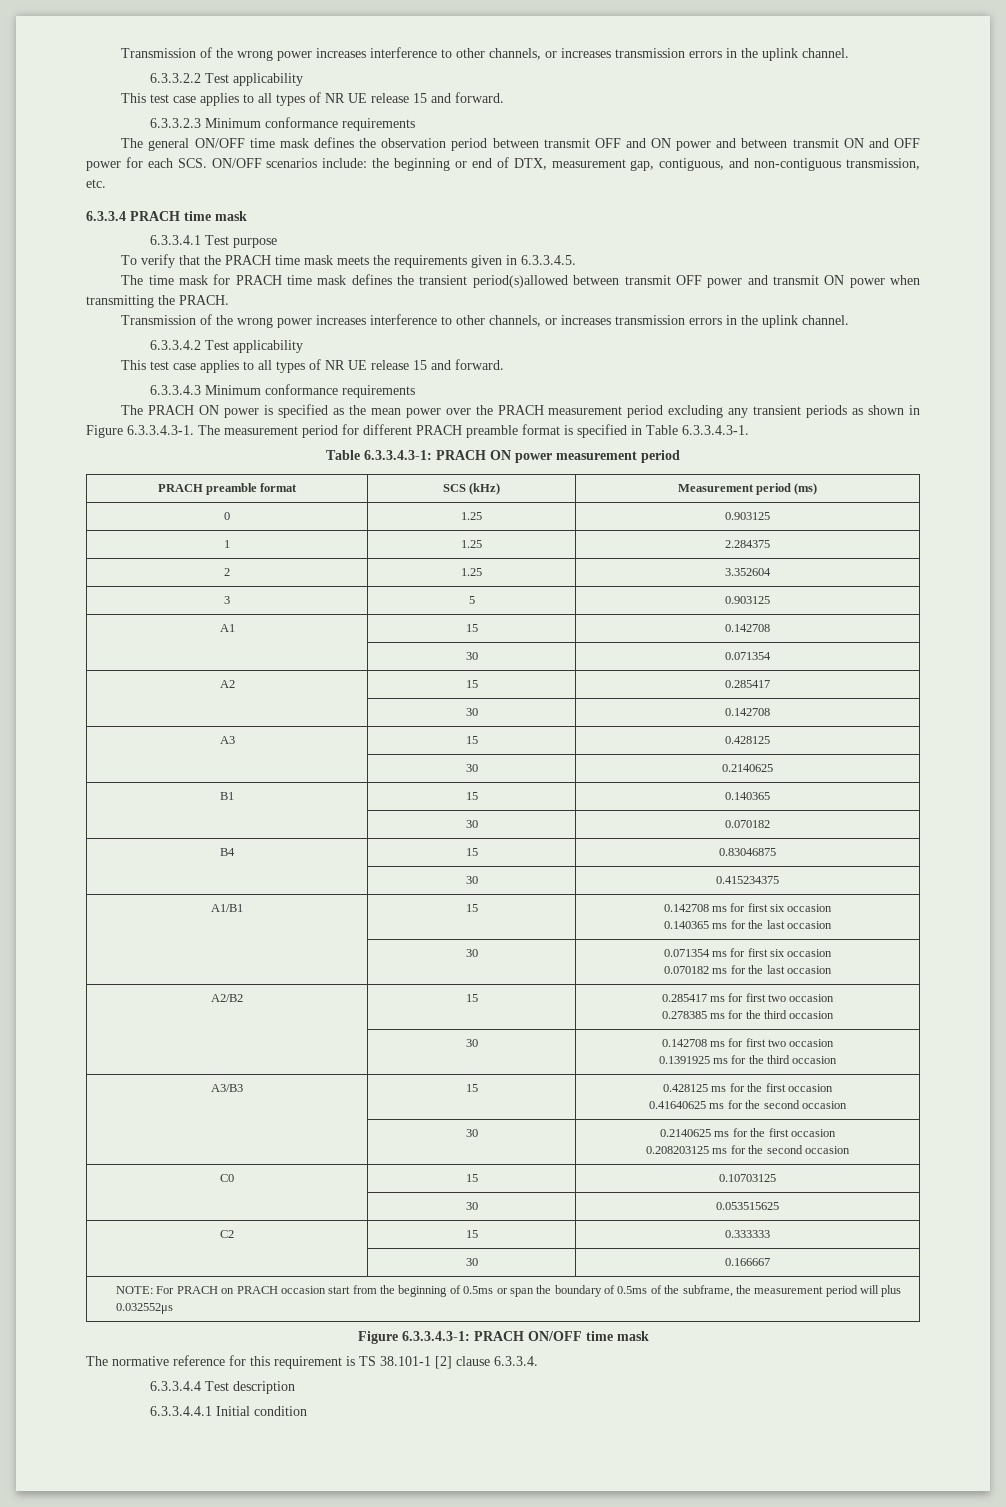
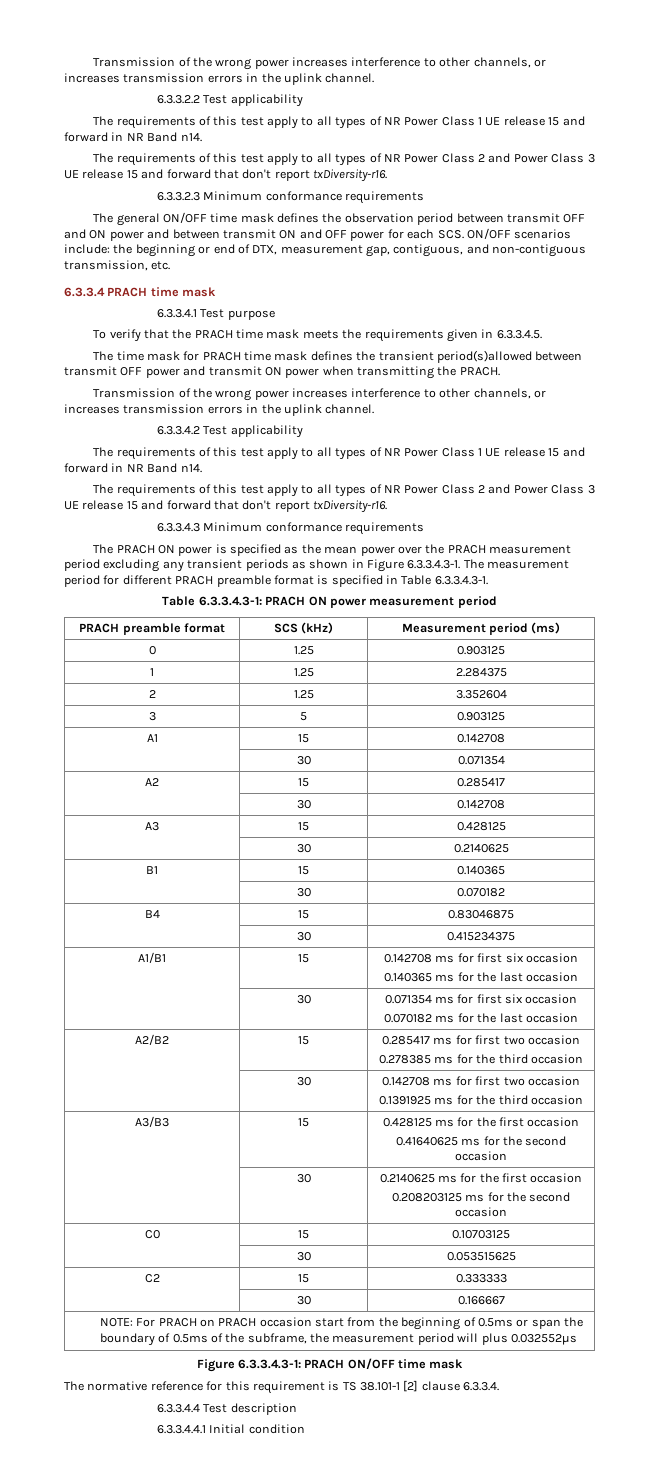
  6.3.3.2.2 Test applicability
- This test case applies to all types of NR UE release 15 and forward.
+ The requirements of this test apply to all types of NR Power Class 1 UE release 15 and forward in NR Band n14.
+ The requirements of this test apply to all types of NR Power Class 2 and Power Class 3 UE release 15 and forward that don't report txDiversity-r16.
  6.3.3.4.2 Test applicability
- This test case applies to all types of NR UE release 15 and forward.
+ The requirements of this test apply to all types of NR Power Class 1 UE release 15 and forward in NR Band n14.
+ The requirements of this test apply to all types of NR Power Class 2 and Power Class 3 UE release 15 and forward that don't report txDiversity-r16.

